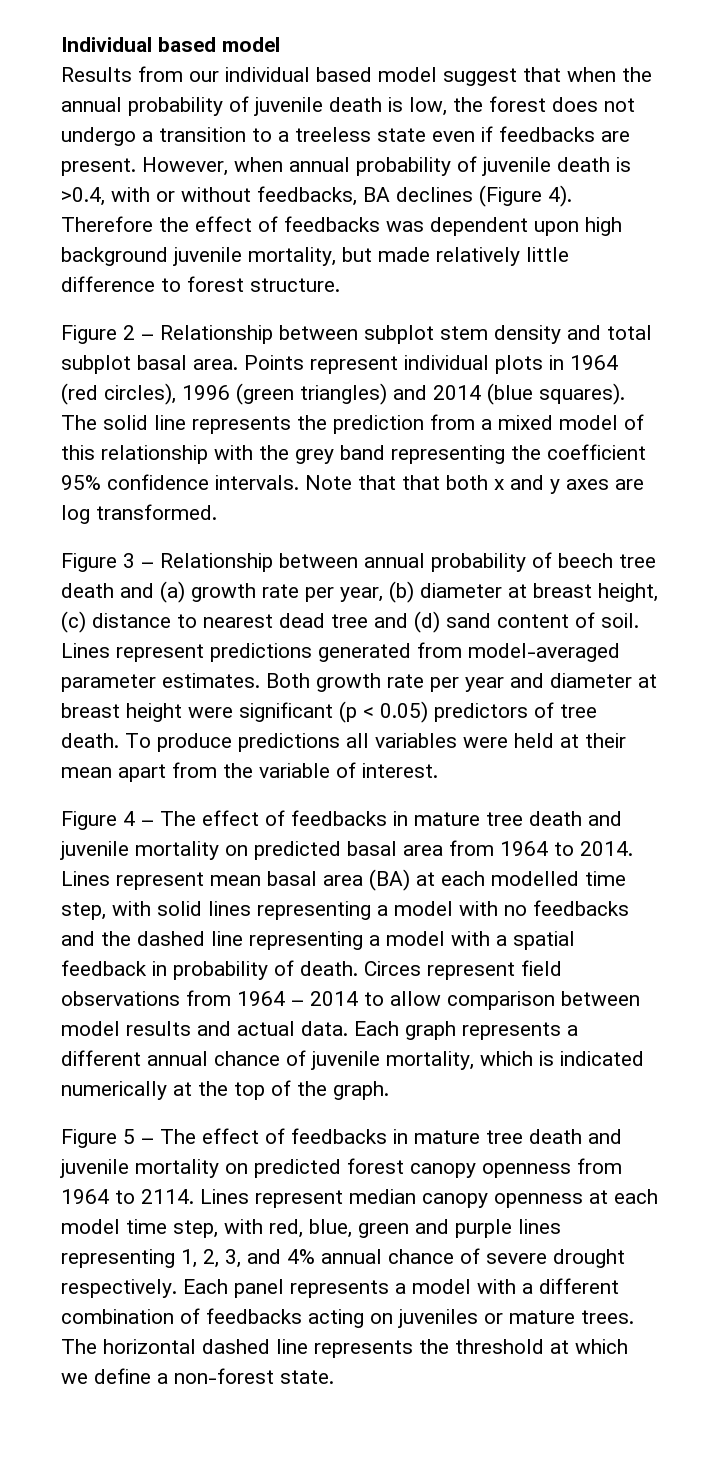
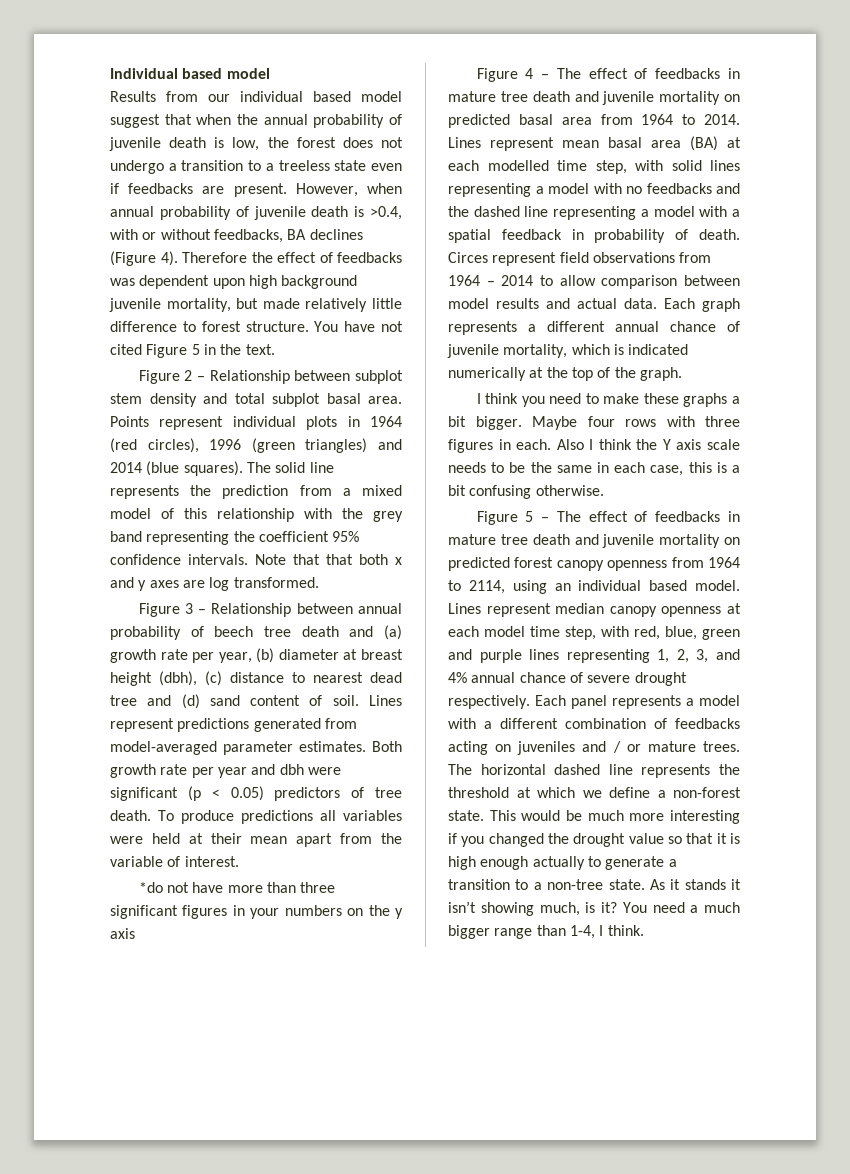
+ You have not cited Figure 5 in the text.
- Figure 3 – Relationship between annual probability of beech tree death and (a) growth rate per year, (b) diameter at breast height, (c) distance to nearest dead tree and (d) sand content of soil.
+ Figure 3 – Relationship between annual probability of beech tree death and (a) growth rate per year, (b) diameter at breast height (dbh), (c) distance to nearest dead tree and (d) sand content of soil.
- Both growth rate per year and diameter at breast height were significant (p < 0.05) predictors of tree death.
+ Both growth rate per year and dbh were significant (p < 0.05) predictors of tree death.
+ *do not have more than three significant figures in your numbers on the y axis
+ I think you need to make these graphs a bit bigger. Maybe four rows with three figures in each. Also I think the Y axis scale needs to be the same in each case, this is a bit confusing otherwise.
- Figure 5 – The effect of feedbacks in mature tree death and juvenile mortality on predicted forest canopy openness from 1964 to 2114.
+ Figure 5 – The effect of feedbacks in mature tree death and juvenile mortality on predicted forest canopy openness from 1964 to 2114, using an individual based model.
- Each panel represents a model with a different combination of feedbacks acting on juveniles or mature trees.
+ Each panel represents a model with a different combination of feedbacks acting on juveniles and / or mature trees.
+ This would be much more interesting if you changed the drought value so that it is high enough actually to generate a transition to a non-tree state. As it stands it isn’t showing much, is it? You need a much bigger range than 1-4, I think.

